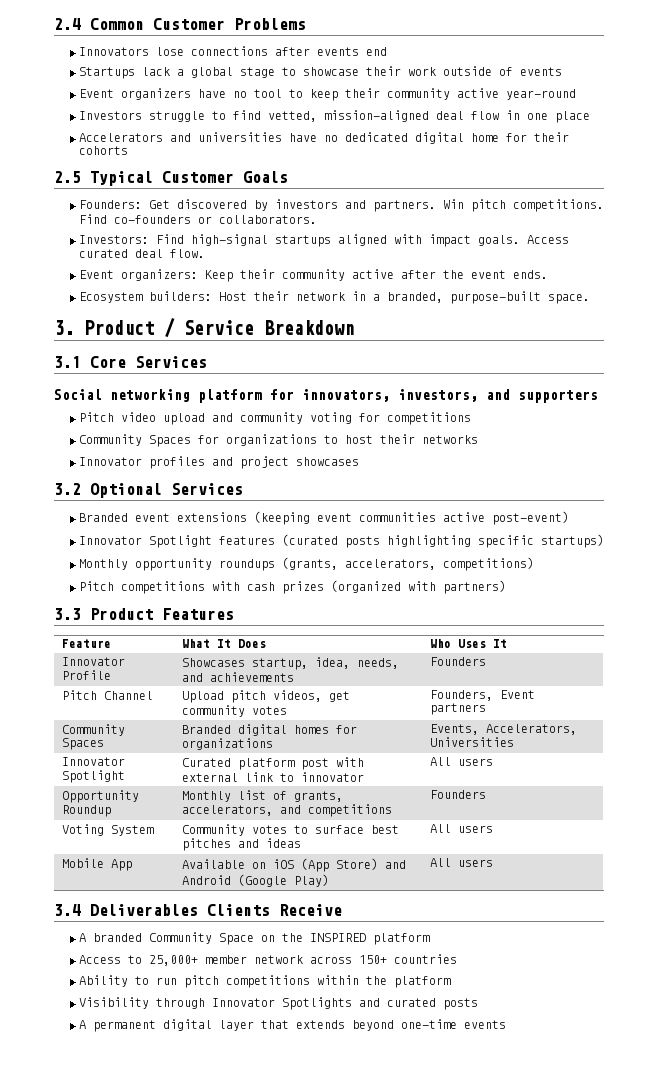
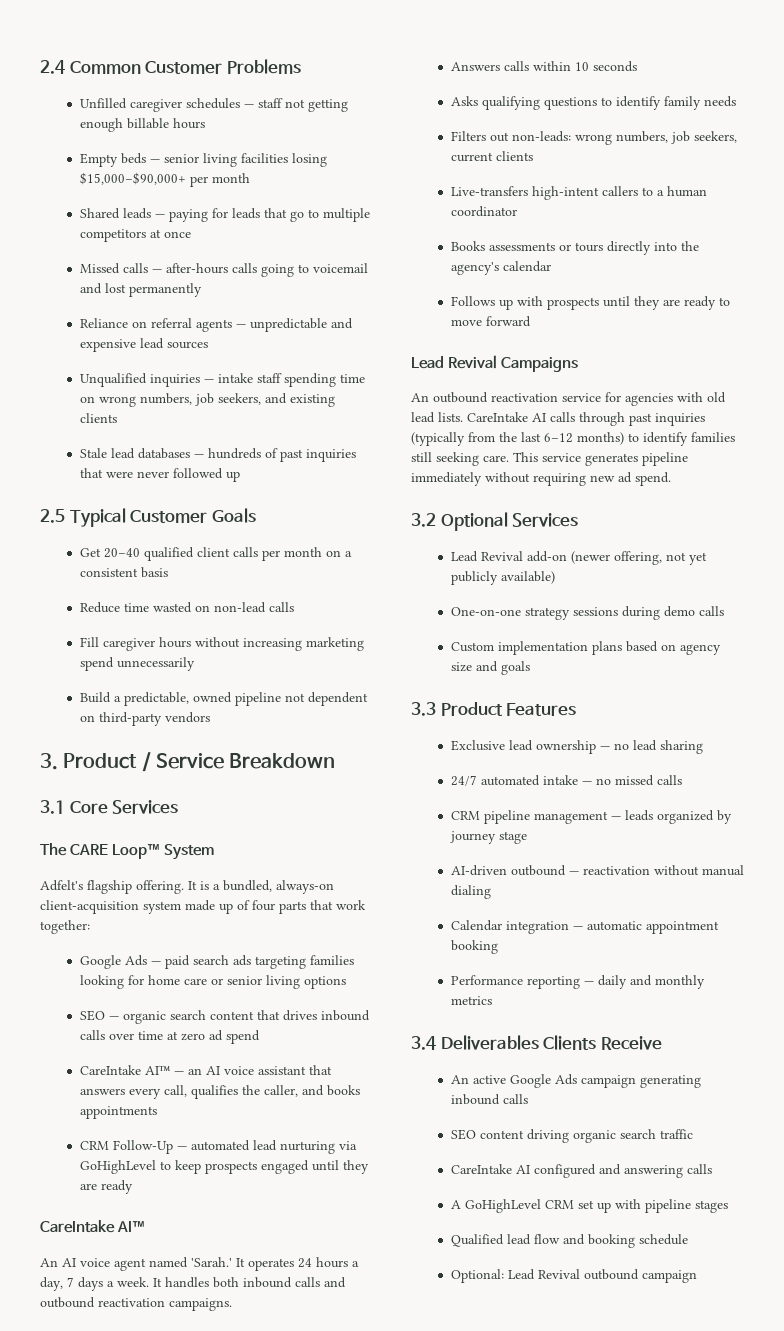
- Innovators lose connections after events end
- Startups lack a global stage to showcase their work outside of events
- Event organizers have no tool to keep their community active year-round
- Investors struggle to find vetted, mission-aligned deal flow in one place
- Accelerators and universities have no dedicated digital home for their cohorts
+ Unfilled caregiver schedules — staff not getting enough billable hours
+ Empty beds — senior living facilities losing $15,000–$90,000+ per month
+ Shared leads — paying for leads that go to multiple competitors at once
+ Missed calls — after-hours calls going to voicemail and lost permanently
+ Reliance on referral agents — unpredictable and expensive lead sources
+ Unqualified inquiries — intake staff spending time on wrong numbers, job seekers, and existing clients
+ Stale lead databases — hundreds of past inquiries that were never followed up
  2.5 Typical Customer Goals
- Founders: Get discovered by investors and partners. Win pitch competitions. Find co-founders or collaborators.
- Investors: Find high-signal startups aligned with impact goals. Access curated deal flow.
- Event organizers: Keep their community active after the event ends.
- Ecosystem builders: Host their network in a branded, purpose-built space.
+ Get 20–40 qualified client calls per month on a consistent basis
+ Reduce time wasted on non-lead calls
+ Fill caregiver hours without increasing marketing spend unnecessarily
+ Build a predictable, owned pipeline not dependent on third-party vendors
- Social networking platform for innovators, investors, and supporters
- Pitch video upload and community voting for competitions
- Community Spaces for organizations to host their networks
- Innovator profiles and project showcases
+ The CARE Loop™ System
+ Adfelt's flagship offering. It is a bundled, always-on client-acquisition system made up of four parts that work together:
+ Google Ads — paid search ads targeting families looking for home care or senior living options
+ SEO — organic search content that drives inbound calls over time at zero ad spend
+ CareIntake AI™ — an AI voice assistant that answers every call, qualifies the caller, and books appointments
+ CRM Follow-Up — automated lead nurturing via GoHighLevel to keep prospects engaged until they are ready
+ CareIntake AI™
+ An AI voice agent named 'Sarah.' It operates 24 hours a day, 7 days a week. It handles both inbound calls and outbound reactivation campaigns.
+ Answers calls within 10 seconds
+ Asks qualifying questions to identify family needs
+ Filters out non-leads: wrong numbers, job seekers, current clients
+ Live-transfers high-intent callers to a human coordinator
+ Books assessments or tours directly into the agency's calendar
+ Follows up with prospects until they are ready to move forward
+ Lead Revival Campaigns
+ An outbound reactivation service for agencies with old lead lists. CareIntake AI calls through past inquiries (typically from the last 6–12 months) to identify families still seeking care. This service generates pipeline immediately without requiring new ad spend.
  3.2 Optional Services
- Branded event extensions (keeping event communities active post-event)
- Innovator Spotlight features (curated posts highlighting specific startups)
- Monthly opportunity roundups (grants, accelerators, competitions)
- Pitch competitions with cash prizes (organized with partners)
+ Lead Revival add-on (newer offering, not yet publicly available)
+ One-on-one strategy sessions during demo calls
+ Custom implementation plans based on agency size and goals
  3.3 Product Features
- Feature | What It Does | Who Uses It
- Innovator Profile | Showcases startup, idea, needs, and achievements | Founders
- Pitch Channel | Upload pitch videos, get community votes | Founders, Event partners
- Community Spaces | Branded digital homes for organizations | Events, Accelerators, Universities
- Innovator Spotlight | Curated platform post with external link to innovator | All users
- Opportunity Roundup | Monthly list of grants, accelerators, and competitions | Founders
- Voting System | Community votes to surface best pitches and ideas | All users
- Mobile App | Available on iOS (App Store) and Android (Google Play) | All users
+ Exclusive lead ownership — no lead sharing
+ 24/7 automated intake — no missed calls
+ CRM pipeline management — leads organized by journey stage
+ AI-driven outbound — reactivation without manual dialing
+ Calendar integration — automatic appointment booking
+ Performance reporting — daily and monthly metrics
  3.4 Deliverables Clients Receive
- A branded Community Space on the INSPIRED platform
- Access to 25,000+ member network across 150+ countries
- Ability to run pitch competitions within the platform
- Visibility through Innovator Spotlights and curated posts
- A permanent digital layer that extends beyond one-time events
+ An active Google Ads campaign generating inbound calls
+ SEO content driving organic search traffic
+ CareIntake AI configured and answering calls
+ A GoHighLevel CRM set up with pipeline stages
+ Qualified lead flow and booking schedule
+ Optional: Lead Revival outbound campaign

